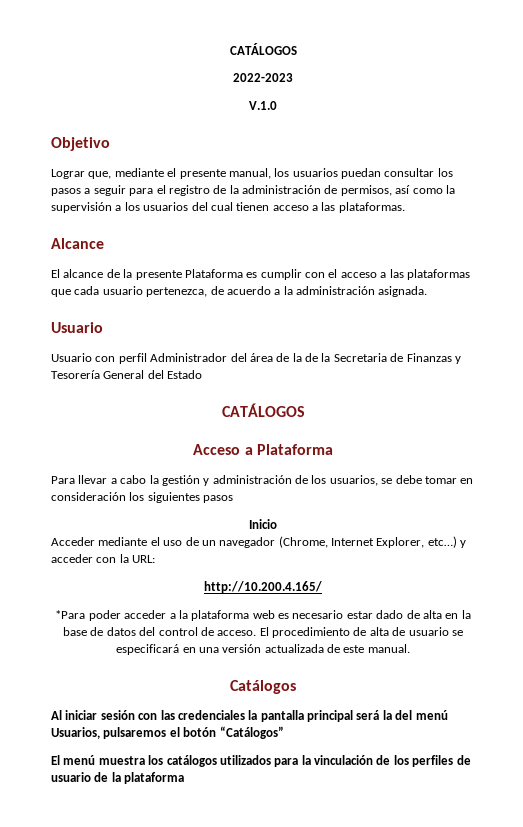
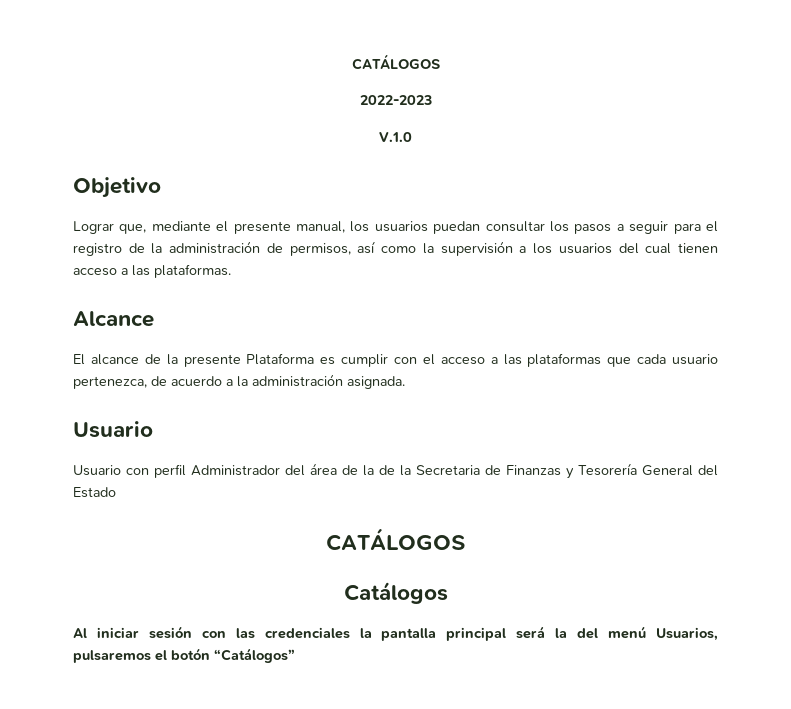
- Acceso a Plataforma
- Para llevar a cabo la gestión y administración de los usuarios, se debe tomar en consideración los siguientes pasos
- Inicio
- Acceder mediante el uso de un navegador (Chrome, Internet Explorer, etc…) y acceder con la URL:
- http://10.200.4.165/
- *Para poder acceder a la plataforma web es necesario estar dado de alta en la base de datos del control de acceso. El procedimiento de alta de usuario se especificará en una versión actualizada de este manual.
- El menú muestra los catálogos utilizados para la vinculación de los perfiles de usuario de la plataforma

